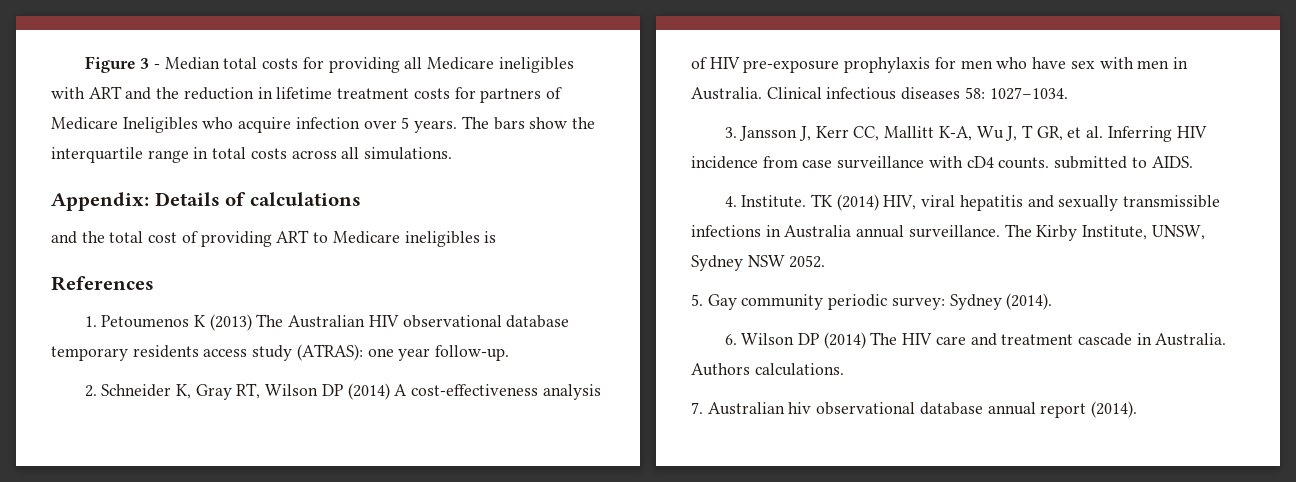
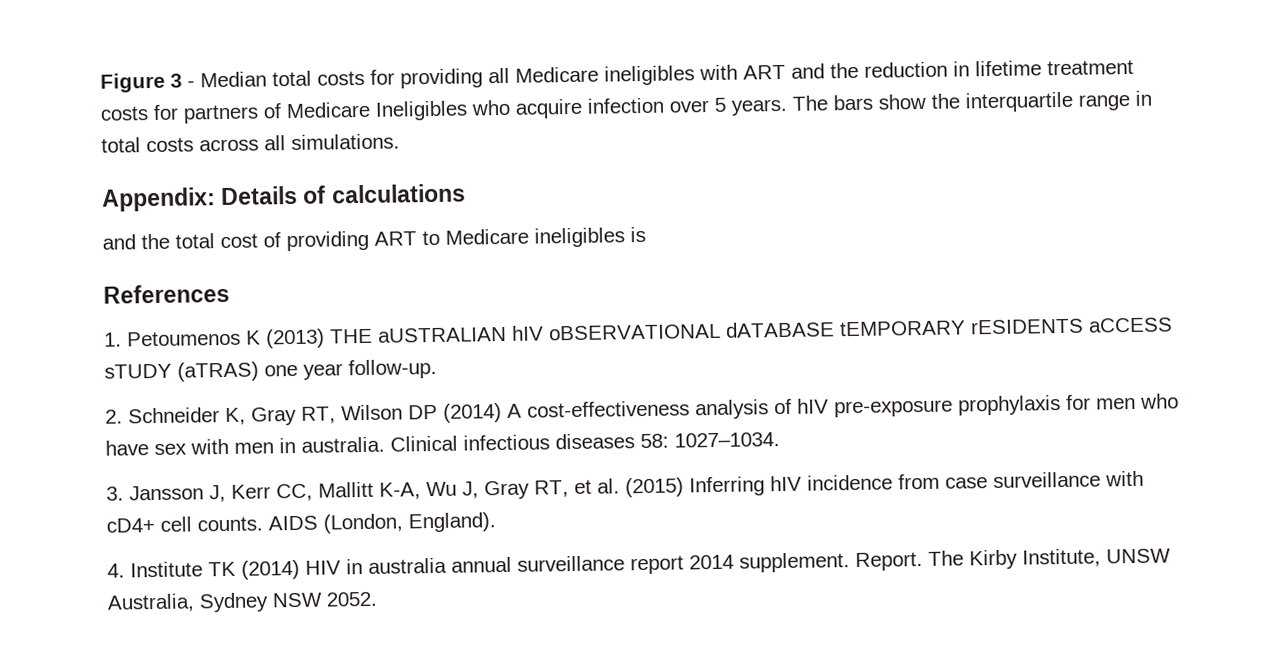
- 1. Petoumenos K (2013) The Australian HIV observational database temporary residents access study (ATRAS): one year follow-up.
+ 1. Petoumenos K (2013) THE aUSTRALIAN hIV oBSERVATIONAL dATABASE tEMPORARY rESIDENTS aCCESS sTUDY (aTRAS) one year follow-up.
- 2. Schneider K, Gray RT, Wilson DP (2014) A cost-effectiveness analysis of HIV pre-exposure prophylaxis for men who have sex with men in Australia.
+ 2. Schneider K, Gray RT, Wilson DP (2014) A cost-effectiveness analysis of hIV pre-exposure prophylaxis for men who have sex with men in australia.
- 3. Jansson J, Kerr CC, Mallitt K-A, Wu J, T GR, et al. Inferring HIV incidence from case surveillance with cD4 counts. submitted to AIDS.
+ 3. Jansson J, Kerr CC, Mallitt K-A, Wu J, Gray RT, et al. (2015) Inferring hIV incidence from case surveillance with cD4+ cell counts. AIDS (London, England).
- 4. Institute. TK (2014) HIV, viral hepatitis and sexually transmissible infections in Australia annual surveillance.
+ 4. Institute TK (2014) HIV in australia annual surveillance report 2014 supplement. Report.
- The Kirby Institute, UNSW, Sydney NSW 2052.
+ The Kirby Institute, UNSW Australia, Sydney NSW 2052.
- 5. Gay community periodic survey: Sydney (2014).
- 6. Wilson DP (2014) The HIV care and treatment cascade in Australia. Authors calculations.
- 7. Australian hiv observational database annual report (2014).

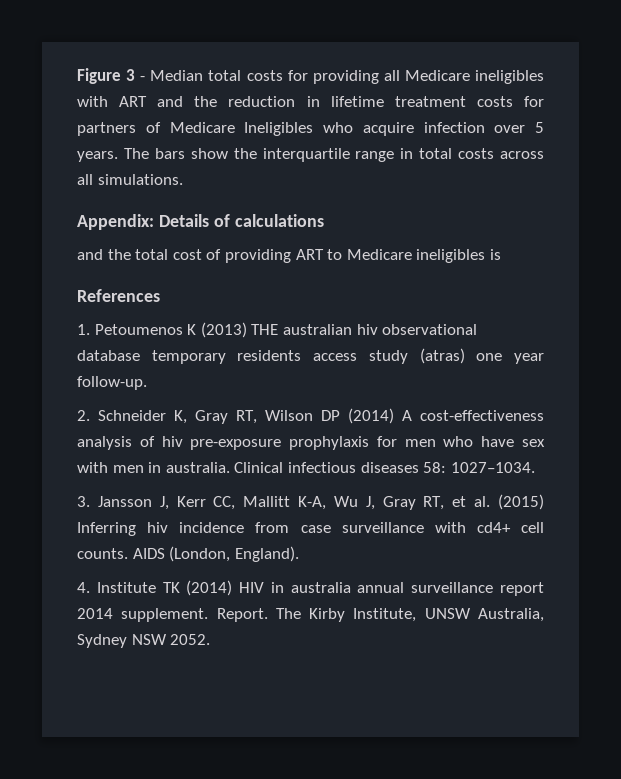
- 1. Petoumenos K (2013) THE aUSTRALIAN hIV oBSERVATIONAL dATABASE tEMPORARY rESIDENTS aCCESS sTUDY (aTRAS) one year follow-up.
+ 1. Petoumenos K (2013) THE australian hiv observational database temporary residents access study (atras) one year follow-up.
- 2. Schneider K, Gray RT, Wilson DP (2014) A cost-effectiveness analysis of hIV pre-exposure prophylaxis for men who have sex with men in australia.
+ 2. Schneider K, Gray RT, Wilson DP (2014) A cost-effectiveness analysis of hiv pre-exposure prophylaxis for men who have sex with men in australia.
- 3. Jansson J, Kerr CC, Mallitt K-A, Wu J, Gray RT, et al. (2015) Inferring hIV incidence from case surveillance with cD4+ cell counts.
+ 3. Jansson J, Kerr CC, Mallitt K-A, Wu J, Gray RT, et al. (2015) Inferring hiv incidence from case surveillance with cd4+ cell counts.

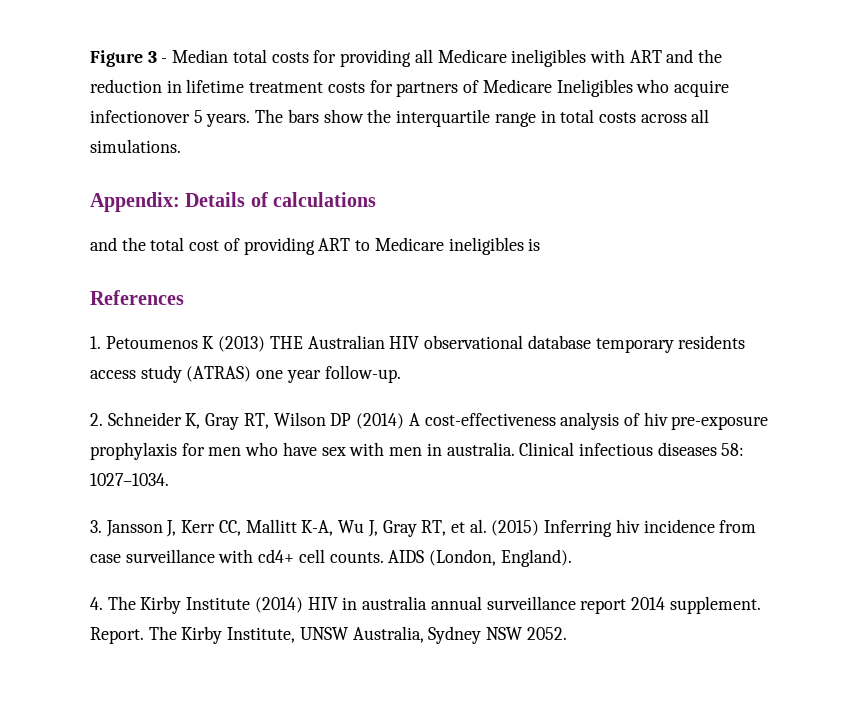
- Figure 3 - Median total costs for providing all Medicare ineligibles with ART and the reduction in lifetime treatment costs for partners of Medicare Ineligibles who acquire infection over 5 years.
+ Figure 3 - Median total costs for providing all Medicare ineligibles with ART and the reduction in lifetime treatment costs for partners of Medicare Ineligibles who acquire infectionover 5 years.
- 1. Petoumenos K (2013) THE australian hiv observational database temporary residents access study (atras) one year follow-up.
+ 1. Petoumenos K (2013) THE Australian HIV observational database temporary residents access study (ATRAS) one year follow-up.
- 4. Institute TK (2014) HIV in australia annual surveillance report 2014 supplement.
+ 4. The Kirby Institute (2014) HIV in australia annual surveillance report 2014 supplement.

